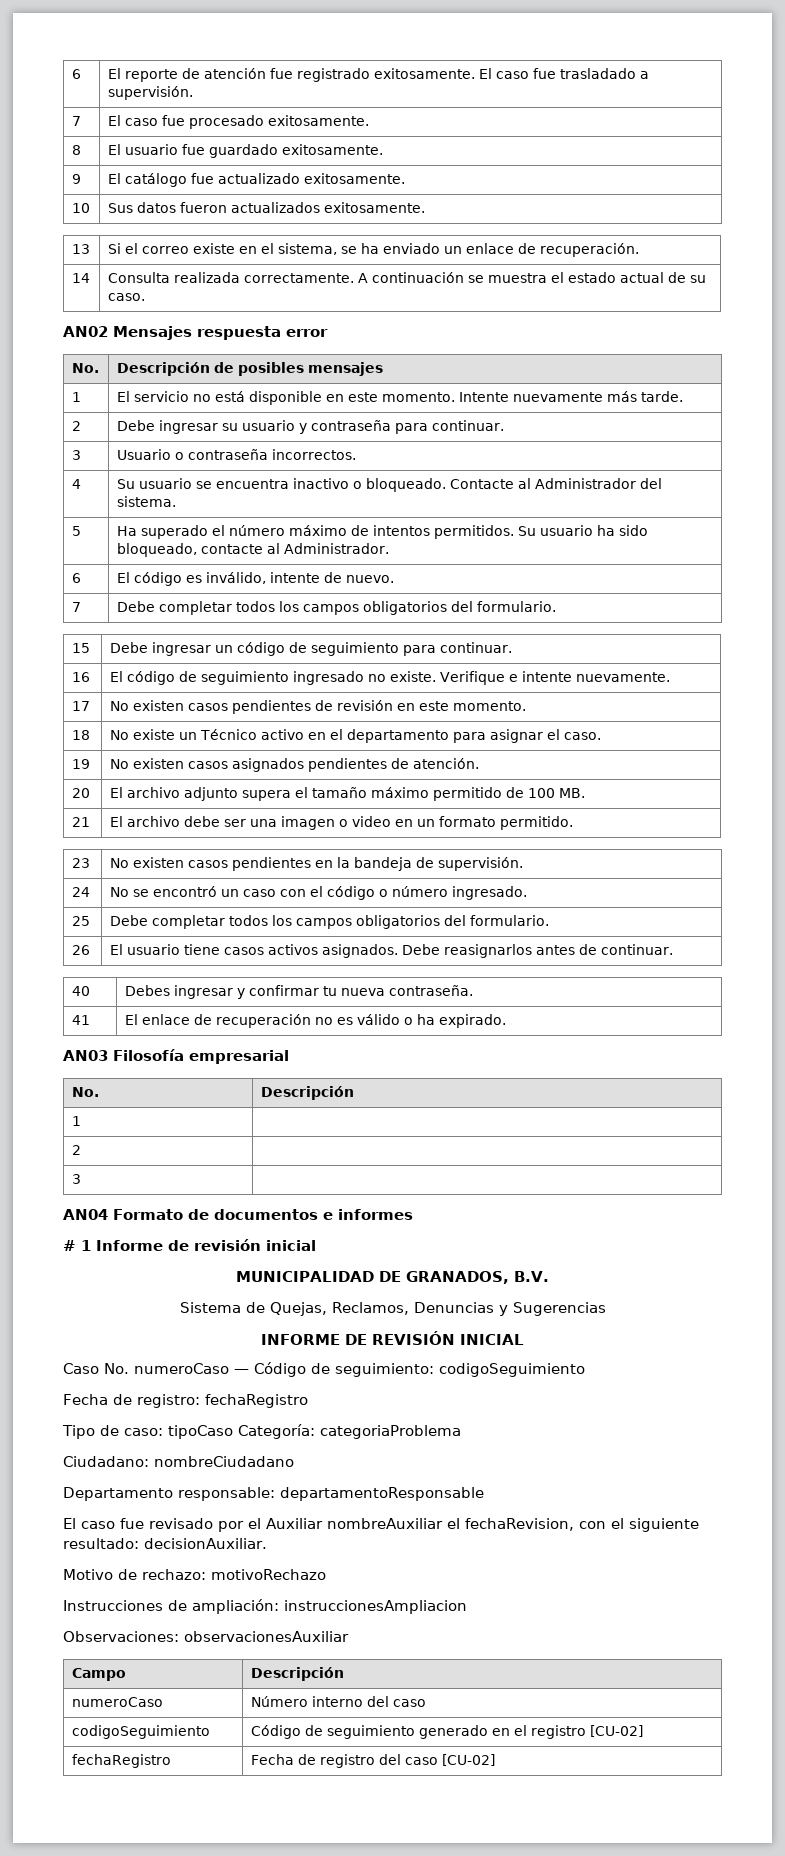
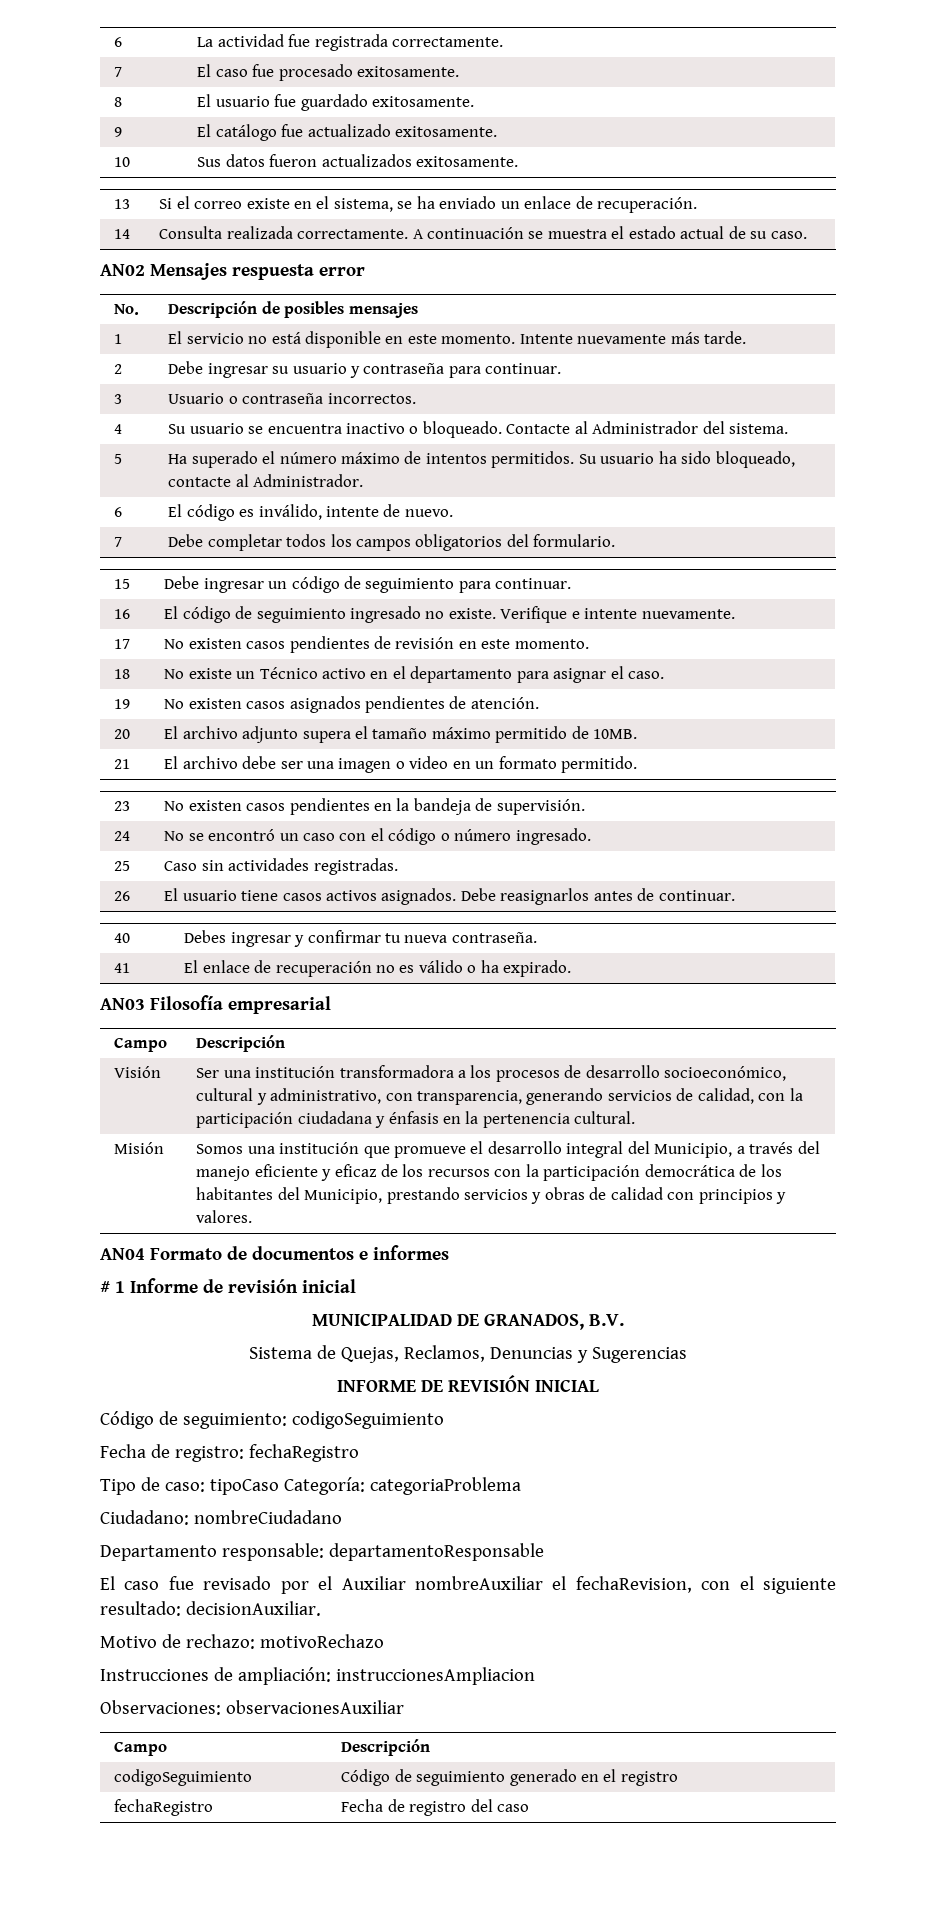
- 6 | El reporte de atención fue registrado exitosamente. El caso fue trasladado a supervisión.
+ 6 | La actividad fue registrada correctamente.
- 20 | El archivo adjunto supera el tamaño máximo permitido de 100 MB.
+ 20 | El archivo adjunto supera el tamaño máximo permitido de 10MB.
- 25 | Debe completar todos los campos obligatorios del formulario.
+ 25 | Caso sin actividades registradas.
  AN03 Filosofía empresarial
- No. | Descripción
- 1 |
- 2 |
- 3 |
+ Campo | Descripción
+ Visión | Ser una institución transformadora a los procesos de desarrollo socioeconómico, cultural y administrativo, con transparencia, generando servicios de calidad, con la participación ciudadana y énfasis en la pertenencia cultural.
+ Misión | Somos una institución que promueve el desarrollo integral del Municipio, a través del manejo eficiente y eficaz de los recursos con la participación democrática de los habitantes del Municipio, prestando servicios y obras de calidad con principios y valores.
- Caso No. numeroCaso — Código de seguimiento: codigoSeguimiento
+ Código de seguimiento: codigoSeguimiento
- numeroCaso | Número interno del caso
- codigoSeguimiento | Código de seguimiento generado en el registro [CU-02]
+ codigoSeguimiento | Código de seguimiento generado en el registro
- fechaRegistro | Fecha de registro del caso [CU-02]
+ fechaRegistro | Fecha de registro del caso

